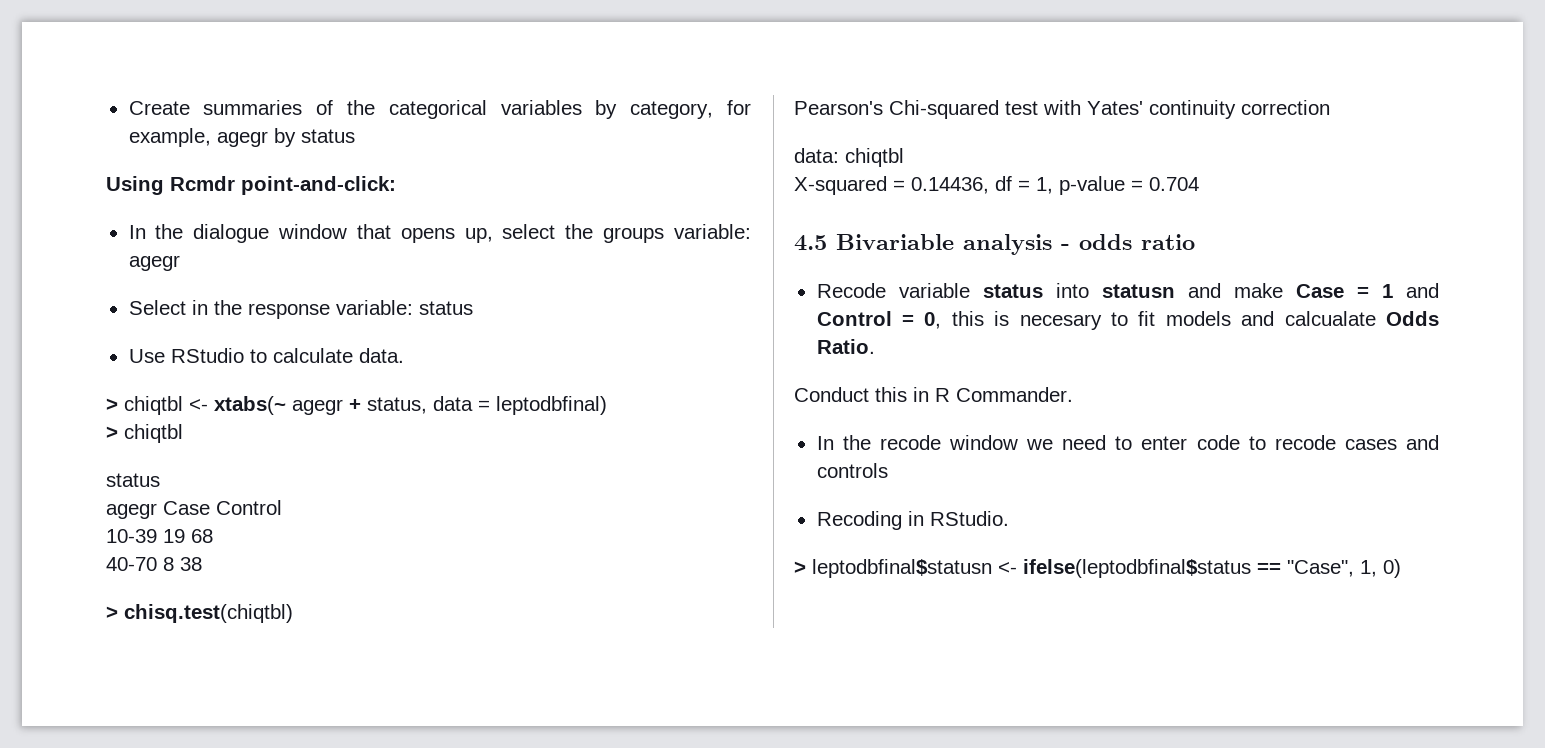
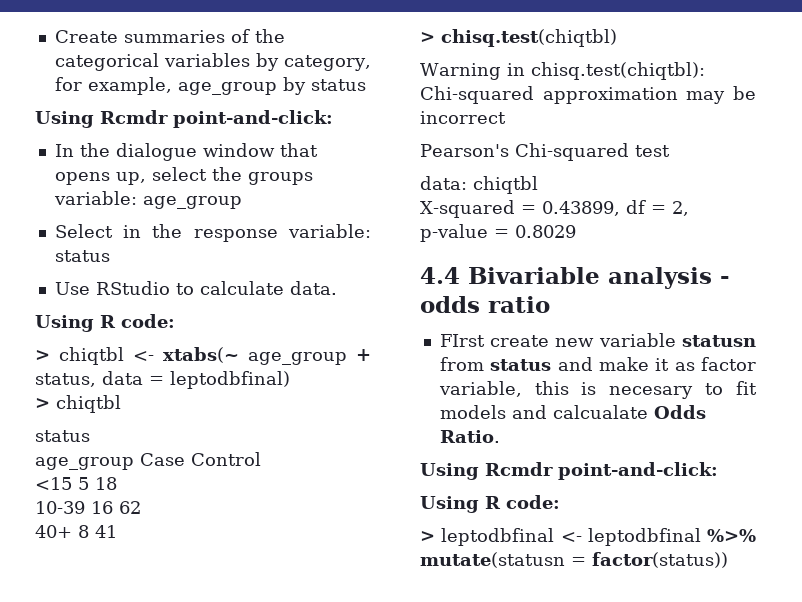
- Create summaries of the categorical variables by category, for example, agegr by status
+ Create summaries of the categorical variables by category, for example, age_group by status
- In the dialogue window that opens up, select the groups variable: agegr
+ In the dialogue window that opens up, select the groups variable: age_group
  Use RStudio to calculate data.
+ Using R code:
- > chiqtbl <- xtabs(~ agegr + status, data = leptodbfinal)
+ > chiqtbl <- xtabs(~ age_group + status, data = leptodbfinal)
- agegr Case Control
+ age_group Case Control
- 10-39 19 68
- 40-70 8 38
+ <15 5 18
+ 10-39 16 62
+ 40+ 8 41
  > chisq.test(chiqtbl)
+ Warning in chisq.test(chiqtbl): Chi-squared approximation may be incorrect
- Pearson's Chi-squared test with Yates' continuity correction
+ Pearson's Chi-squared test
- X-squared = 0.14436, df = 1, p-value = 0.704
- 4.5 Bivariable analysis - odds ratio
+ X-squared = 0.43899, df = 2, p-value = 0.8029
+ 4.4 Bivariable analysis - odds ratio
- Recode variable status into statusn and make Case = 1 and Control = 0, this is necesary to fit models and calcualate Odds Ratio.
- Conduct this in R Commander.
- In the recode window we need to enter code to recode cases and controls
- Recoding in RStudio.
- > leptodbfinal$statusn <- ifelse(leptodbfinal$status == "Case", 1, 0)
+ FIrst create new variable statusn from status and make it as factor variable, this is necesary to fit models and calcualate Odds Ratio.
+ Using Rcmdr point-and-click:
+ Using R code:
+ > leptodbfinal <- leptodbfinal %>% mutate(statusn = factor(status))

